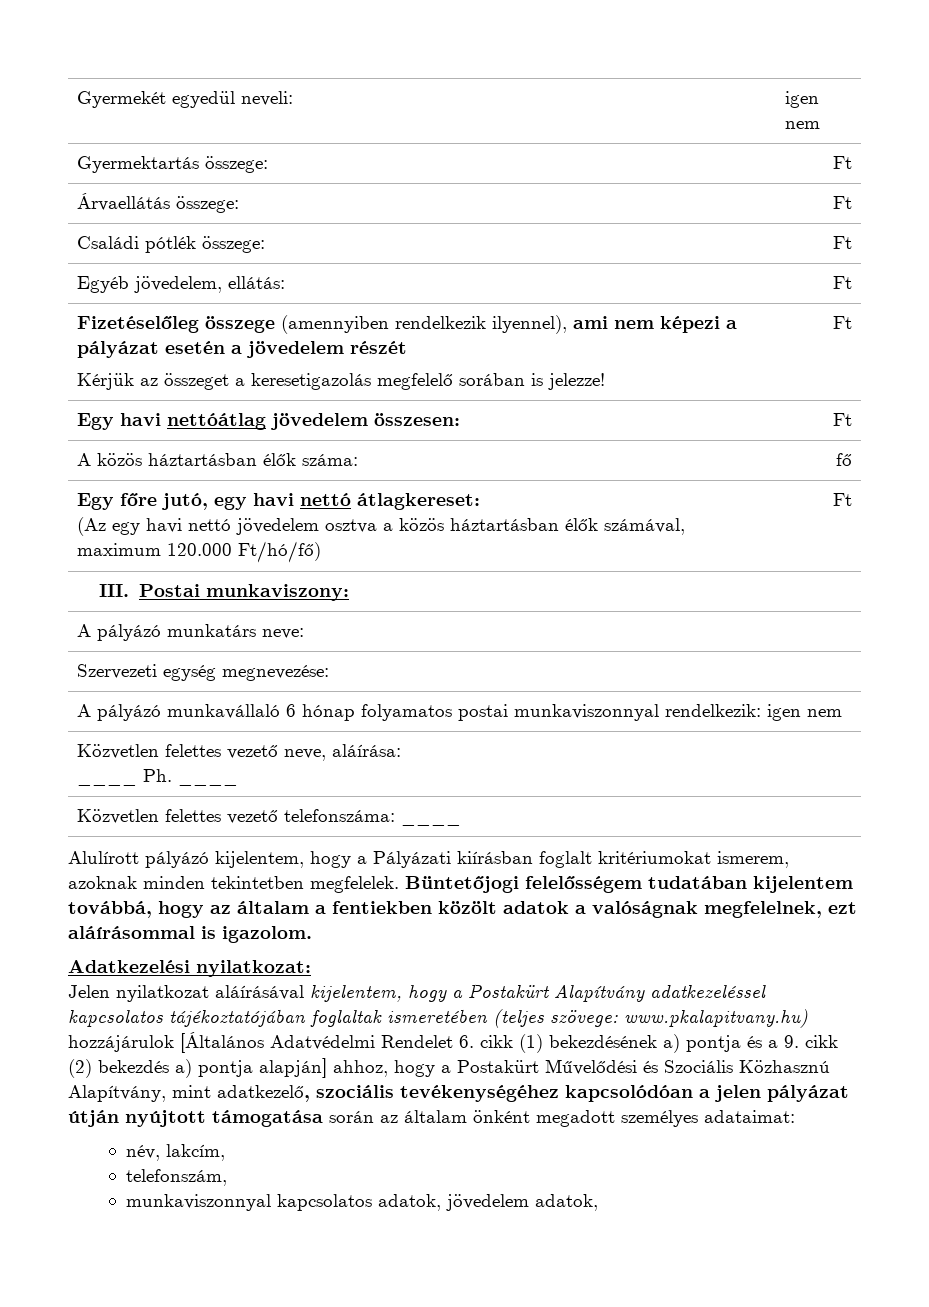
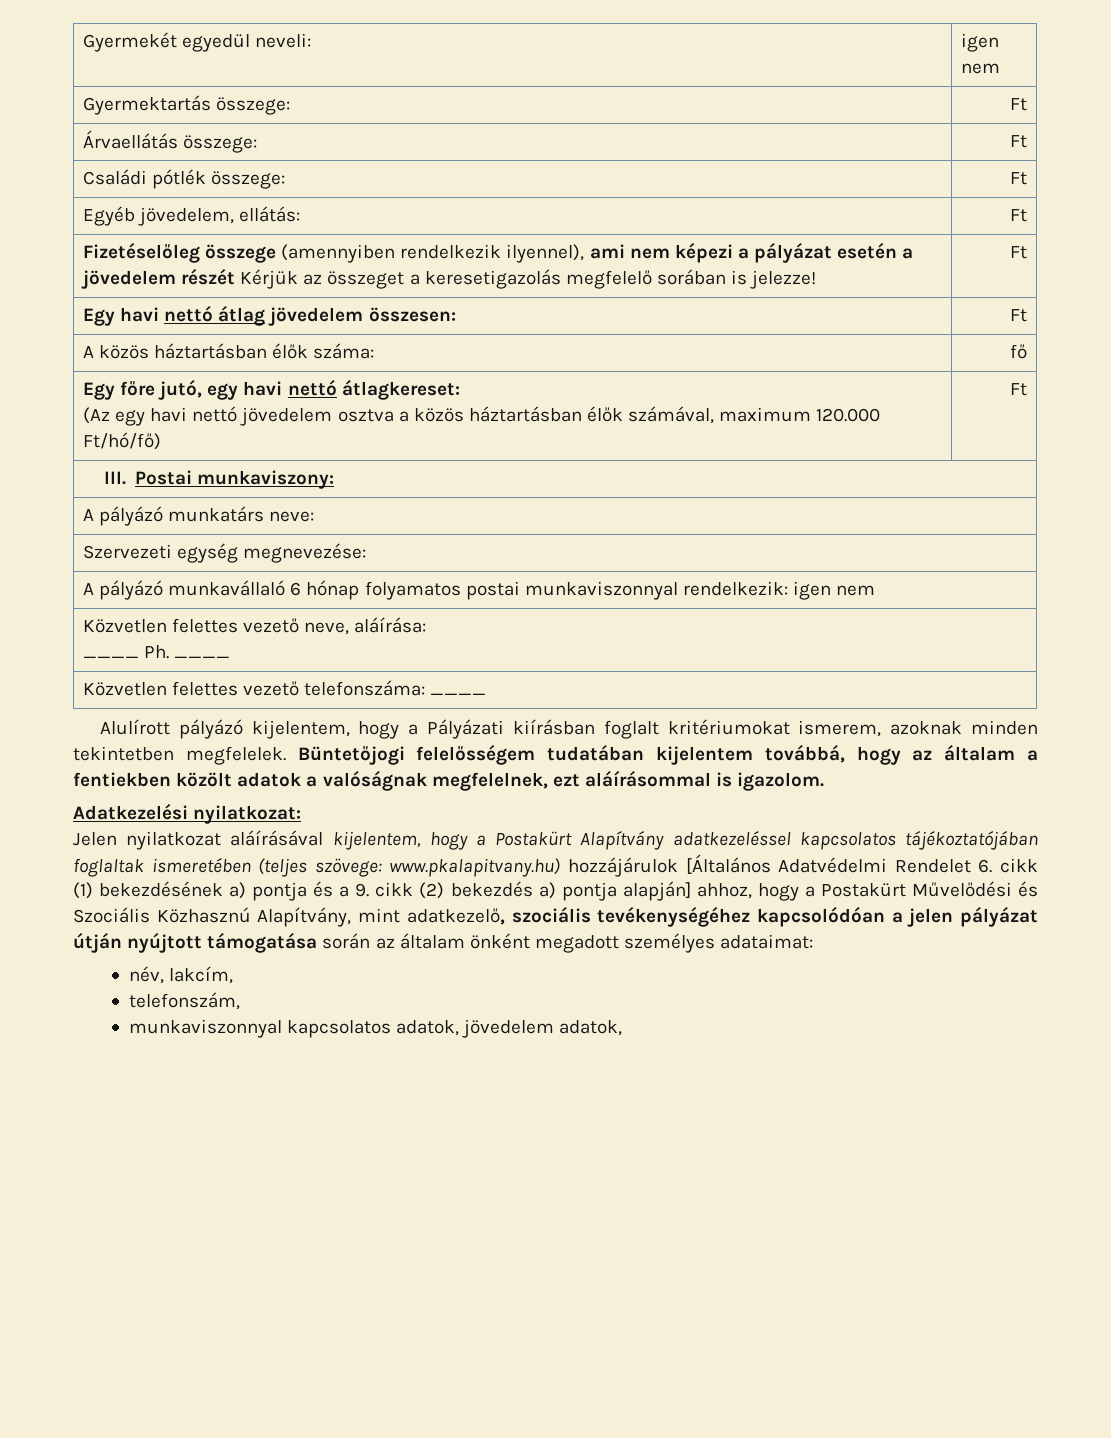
- Fizetéselőleg összege (amennyiben rendelkezik ilyennel), ami nem képezi a pályázat esetén a jövedelem részét
- Kérjük az összeget a keresetigazolás megfelelő sorában is jelezze! | Ft
+ Fizetéselőleg összege (amennyiben rendelkezik ilyennel), ami nem képezi a pályázat esetén a jövedelem részét Kérjük az összeget a keresetigazolás megfelelő sorában is jelezze! | Ft
- Egy havi nettóátlag jövedelem összesen: | Ft
+ Egy havi nettó átlag jövedelem összesen: | Ft

